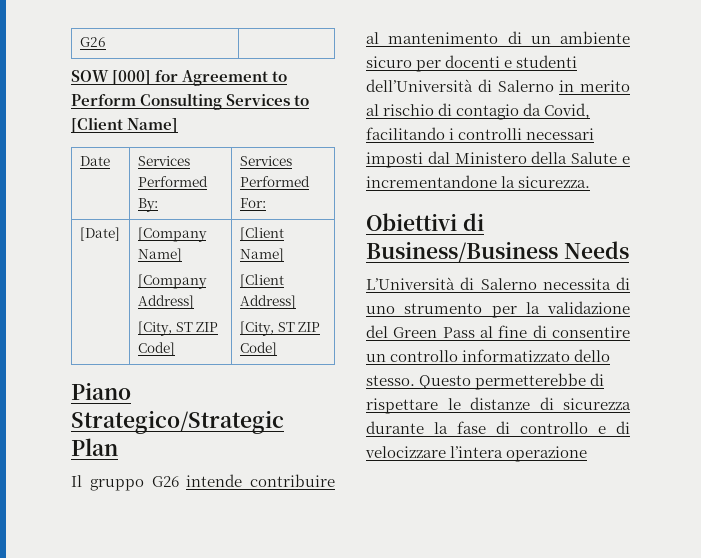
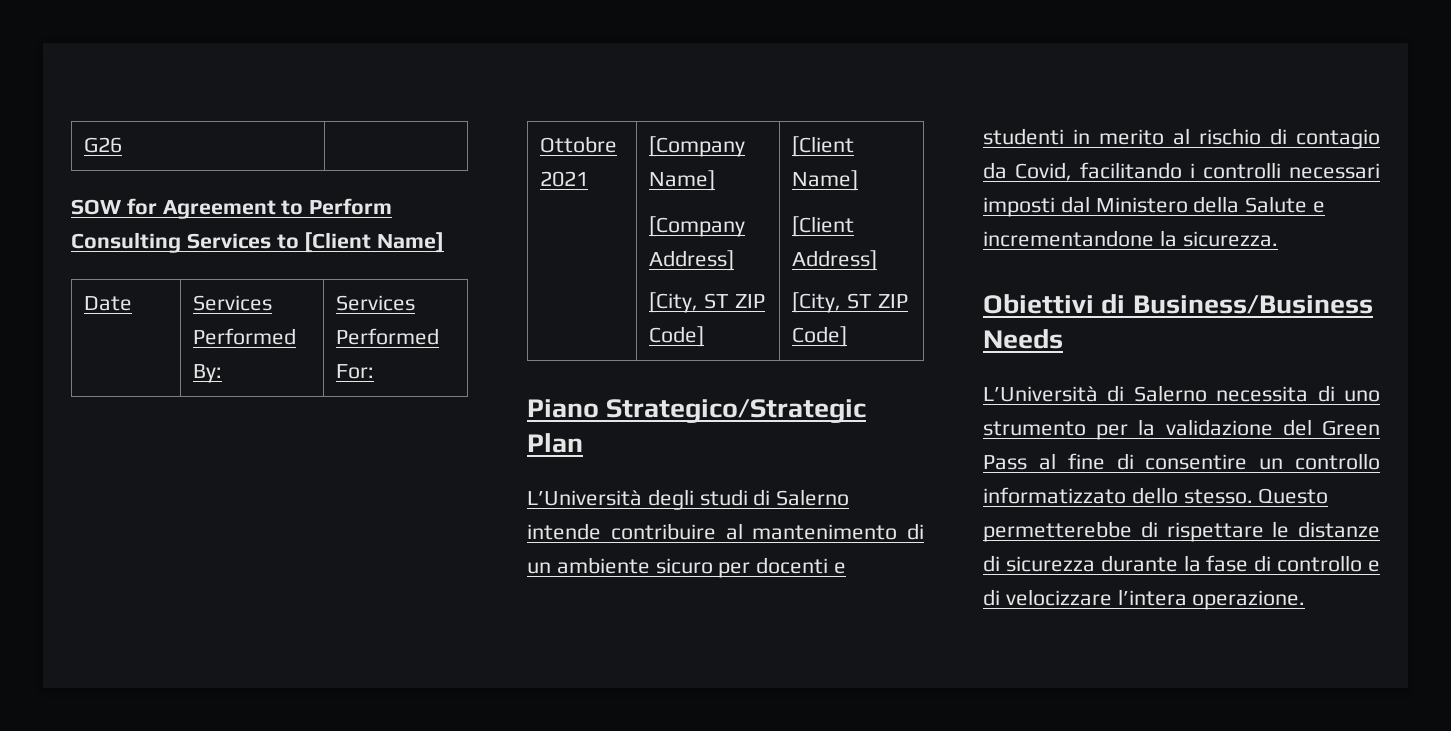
- SOW [000] for Agreement to Perform Consulting Services to [Client Name]
+ SOW for Agreement to Perform Consulting Services to [Client Name]
- [Date] | [Company Name]
+ Ottobre 2021 | [Company Name]
- Il gruppo G26 intende contribuire al mantenimento di un ambiente sicuro per docenti e studenti dell’Università di Salerno in merito al rischio di contagio da Covid, facilitando i controlli necessari imposti dal Ministero della Salute e incrementandone la sicurezza.
+ L’Università degli studi di Salerno intende contribuire al mantenimento di un ambiente sicuro per docenti e studenti in merito al rischio di contagio da Covid, facilitando i controlli necessari imposti dal Ministero della Salute e incrementandone la sicurezza.
- Questo permetterebbe di rispettare le distanze di sicurezza durante la fase di controllo e di velocizzare l’intera operazione
+ Questo permetterebbe di rispettare le distanze di sicurezza durante la fase di controllo e di velocizzare l’intera operazione.

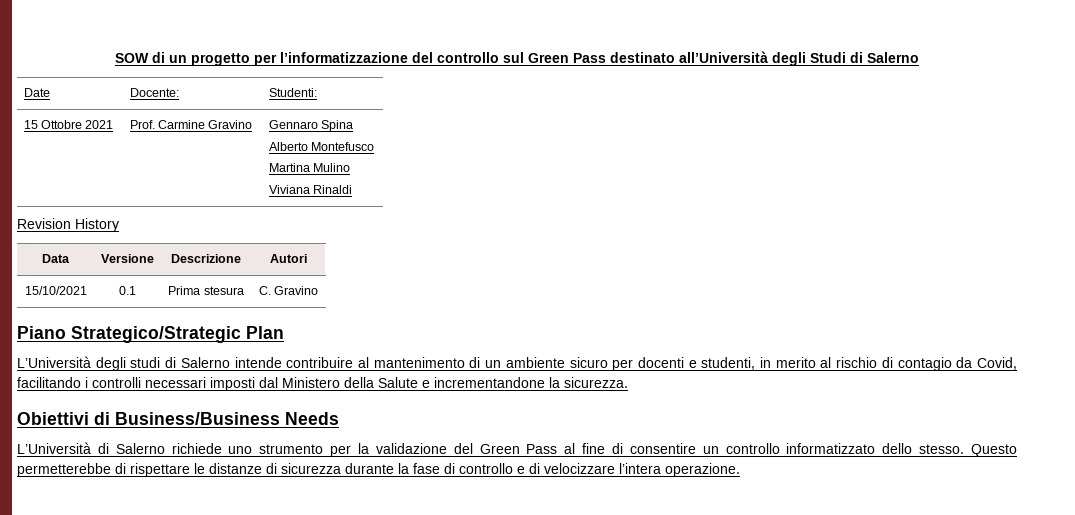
- G26 |
- SOW for Agreement to Perform Consulting Services to [Client Name]
- Date | Services Performed By: | Services Performed For:
- Ottobre 2021 | [Company Name]
- [Company Address]
- [City, ST ZIP Code] | [Client Name]
- [Client Address]
- [City, ST ZIP Code]
+ SOW di un progetto per l’informatizzazione del controllo sul Green Pass destinato all’Università degli Studi di Salerno
+ Date | Docente: | Studenti:
+ 15 Ottobre 2021 | Prof. Carmine Gravino | Gennaro Spina
+ Alberto Montefusco
+ Martina Mulino
+ Viviana Rinaldi
+ Revision History
+ Data | Versione | Descrizione | Autori
+ 15/10/2021 | 0.1 | Prima stesura | C. Gravino
- L’Università degli studi di Salerno intende contribuire al mantenimento di un ambiente sicuro per docenti e studenti in merito al rischio di contagio da Covid, facilitando i controlli necessari imposti dal Ministero della Salute e incrementandone la sicurezza.
+ L’Università degli studi di Salerno intende contribuire al mantenimento di un ambiente sicuro per docenti e studenti, in merito al rischio di contagio da Covid, facilitando i controlli necessari imposti dal Ministero della Salute e incrementandone la sicurezza.
- L’Università di Salerno necessita di uno strumento per la validazione del Green Pass al fine di consentire un controllo informatizzato dello stesso.
+ L’Università di Salerno richiede uno strumento per la validazione del Green Pass al fine di consentire un controllo informatizzato dello stesso.

